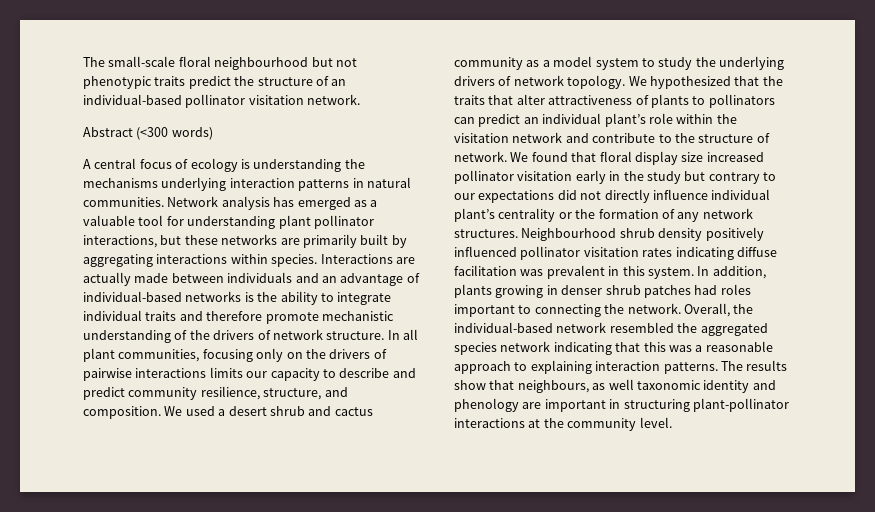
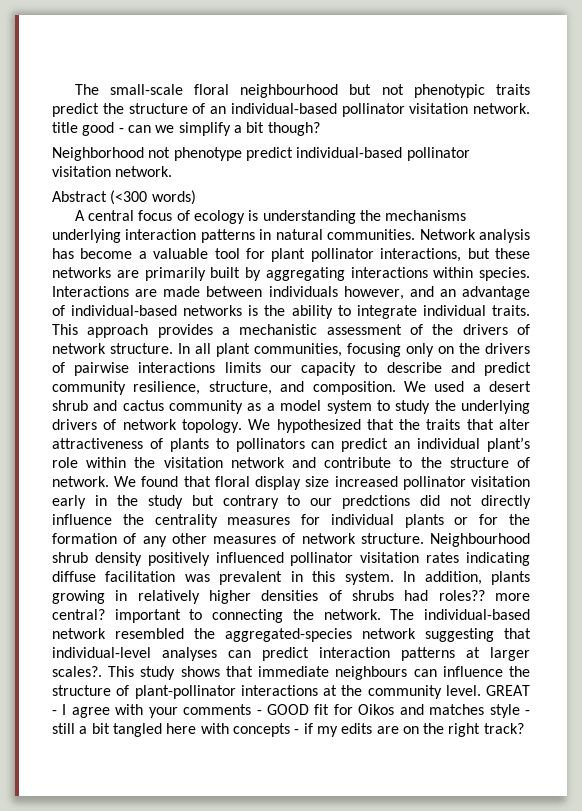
- The small-scale floral neighbourhood but not phenotypic traits predict the structure of an individual-based pollinator visitation network.
+ The small-scale floral neighbourhood but not phenotypic traits predict the structure of an individual-based pollinator visitation network. title good - can we simplify a bit though?
+ Neighborhood not phenotype predict individual-based pollinator visitation network.
- Network analysis has emerged as a valuable tool for understanding plant pollinator interactions, but these networks are primarily built by aggregating interactions within species.
+ Network analysis has become a valuable tool for plant pollinator interactions, but these networks are primarily built by aggregating interactions within species.
- Interactions are actually made between individuals and an advantage of individual-based networks is the ability to integrate individual traits and therefore promote mechanistic understanding of the drivers of network structure.
+ Interactions are made between individuals however, and an advantage of individual-based networks is the ability to integrate individual traits. This approach provides a mechanistic assessment of the drivers of network structure.
- We found that floral display size increased pollinator visitation early in the study but contrary to our expectations did not directly influence individual plant’s centrality or the formation of any network structures.
+ We found that floral display size increased pollinator visitation early in the study but contrary to our predctions did not directly influence the centrality measures for individual plants or for the formation of any other measures of network structure.
- In addition, plants growing in denser shrub patches had roles important to connecting the network.
+ In addition, plants growing in relatively higher densities of shrubs had roles?? more central? important to connecting the network.
- Overall, the individual-based network resembled the aggregated species network indicating that this was a reasonable approach to explaining interaction patterns. The results show that neighbours, as well taxonomic identity and phenology are important in structuring plant-pollinator interactions at the community level.
+ The individual-based network resembled the aggregated-species network suggesting that individual-level analyses can predict interaction patterns at larger scales?. This study shows that immediate neighbours can influence the structure of plant-pollinator interactions at the community level.
+ GREAT - I agree with your comments - GOOD fit for Oikos and matches style - still a bit tangled here with concepts - if my edits are on the right track?

